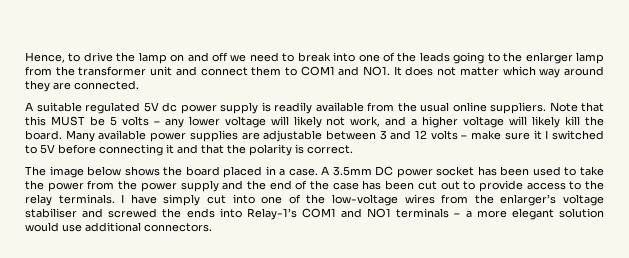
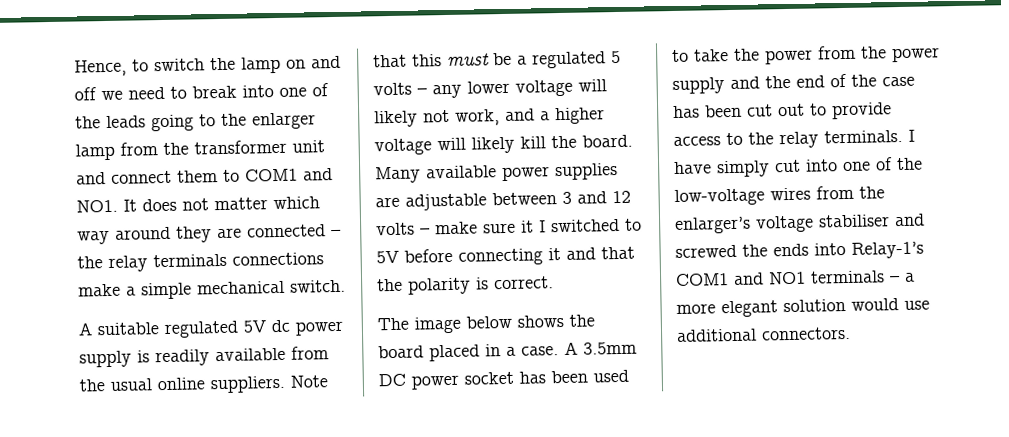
- Hence, to drive the lamp on and off we need to break into one of the leads going to the enlarger lamp from the transformer unit and connect them to COM1 and NO1. It does not matter which way around they are connected.
+ Hence, to switch the lamp on and off we need to break into one of the leads going to the enlarger lamp from the transformer unit and connect them to COM1 and NO1. It does not matter which way around they are connected – the relay terminals connections make a simple mechanical switch.
- Note that this MUST be 5 volts – any lower voltage will likely not work, and a higher voltage will likely kill the board.
+ Note that this must be a regulated 5 volts – any lower voltage will likely not work, and a higher voltage will likely kill the board.

